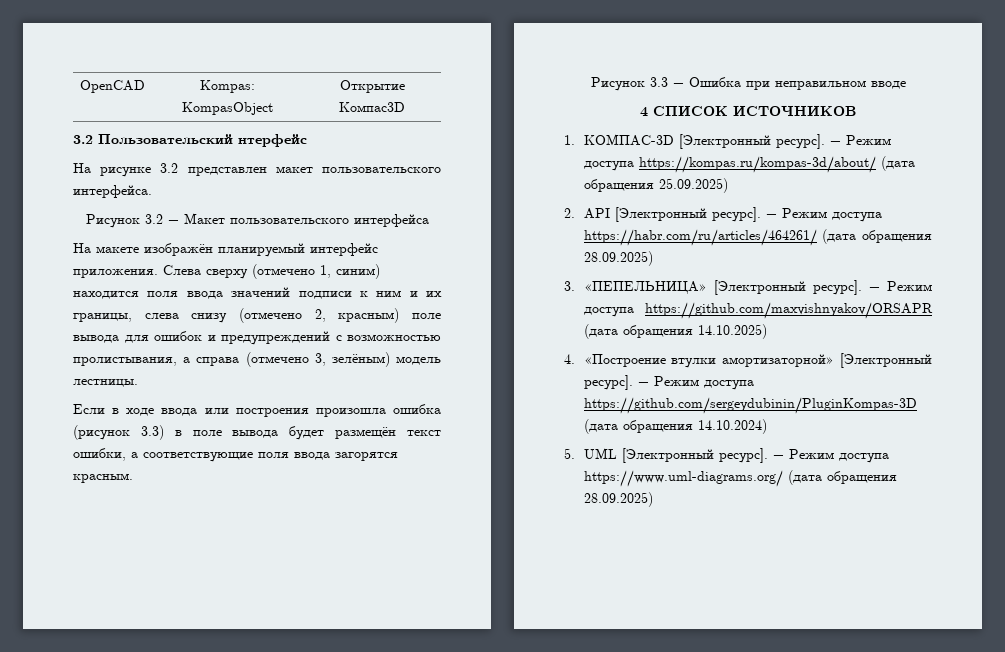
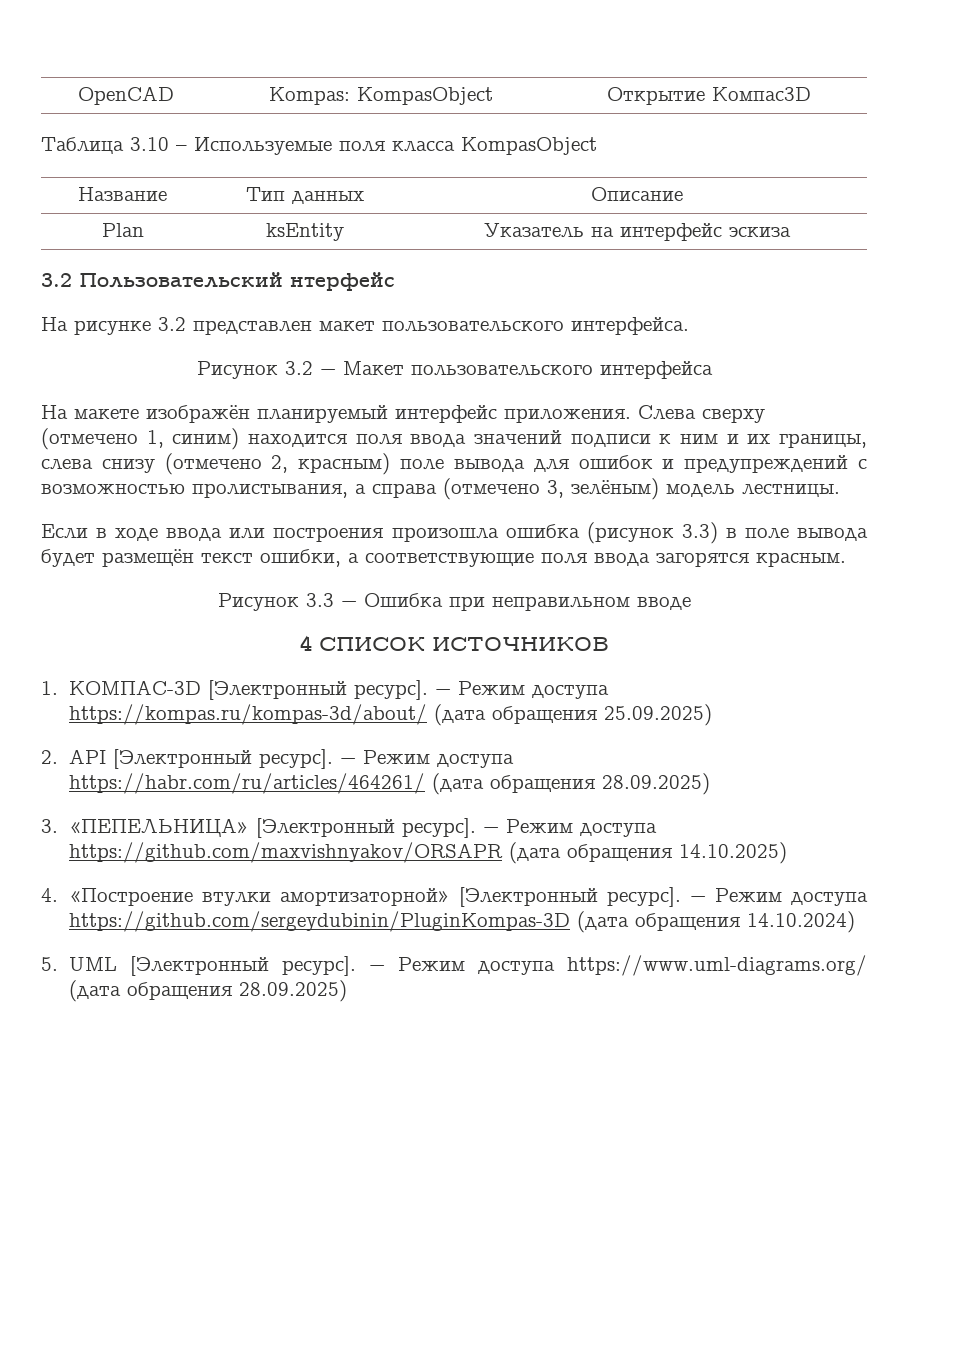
+ Таблица 3.10 – Используемые поля класса KompasObject
+ Название | Тип данных | Описание
+ Plan | ksEntity | Указатель на интерфейс эскиза

